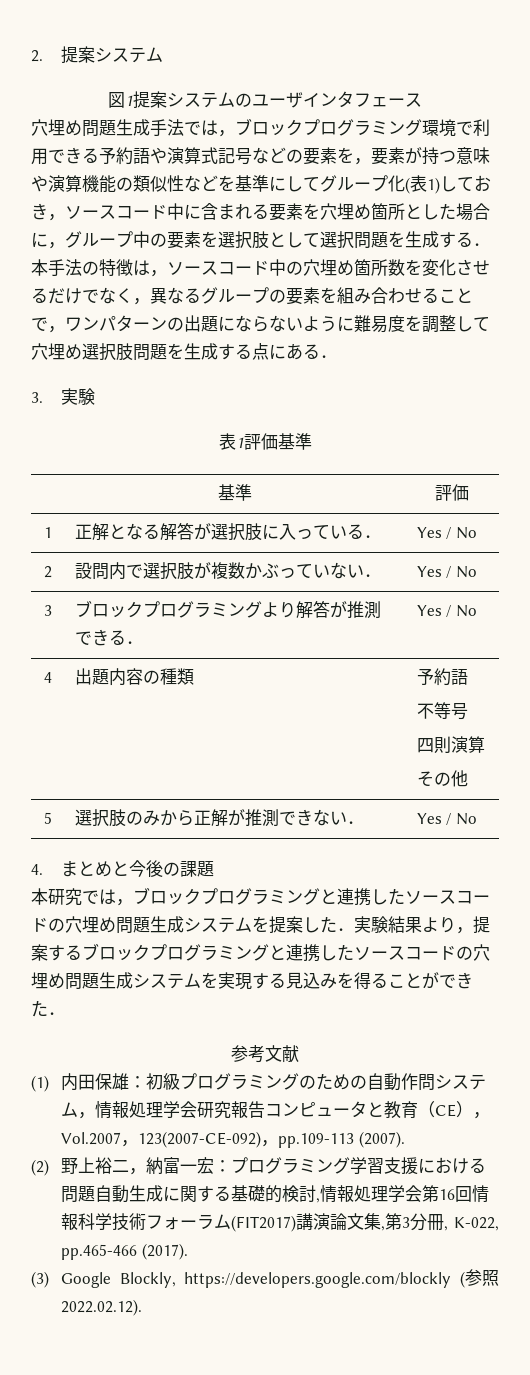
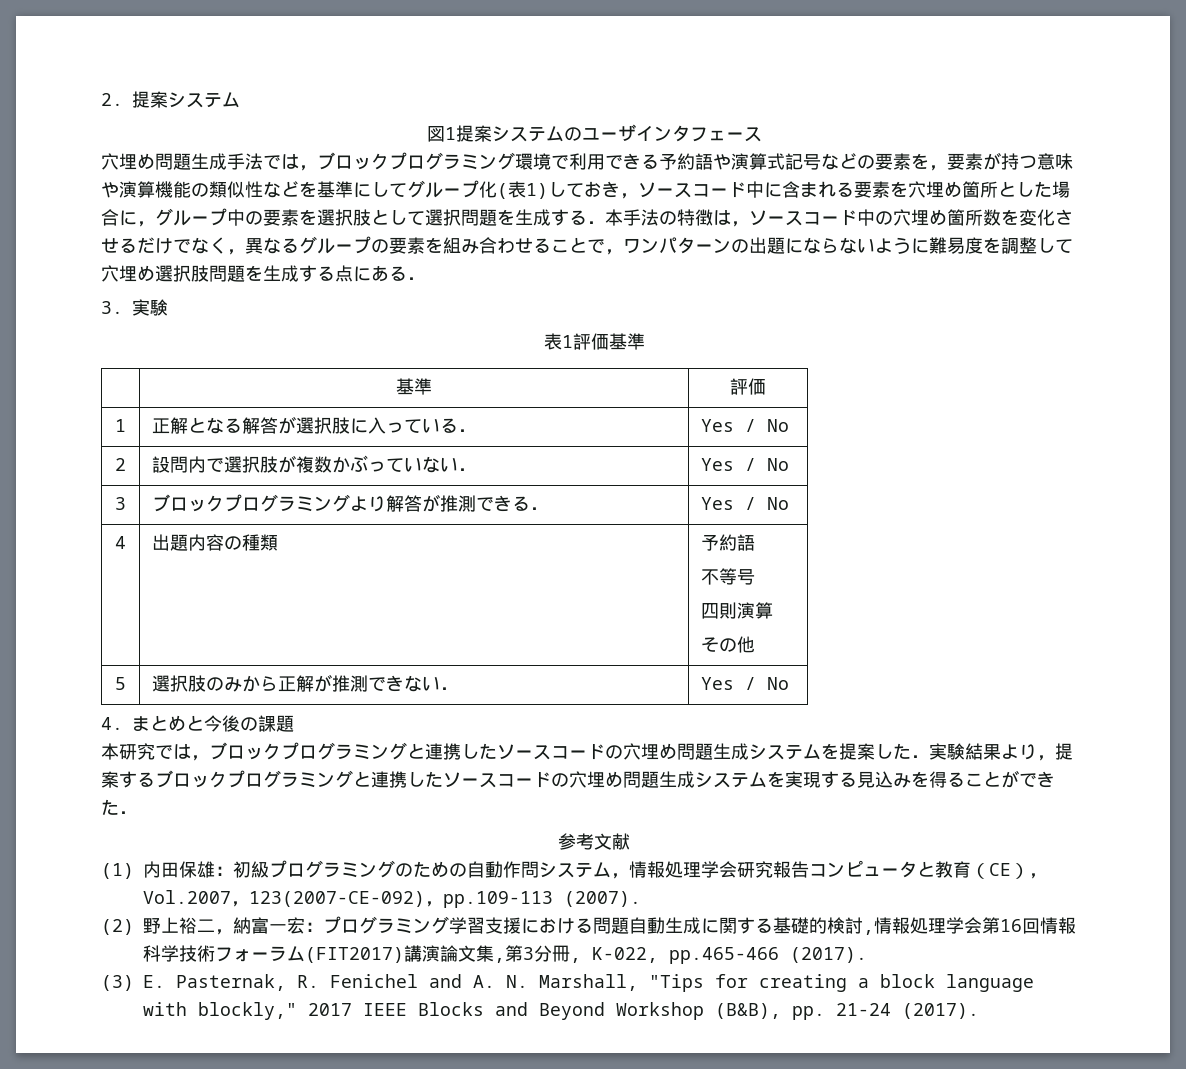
- (3) Google Blockly, https://developers.google.com/blockly (参照2022.02.12).
+ (3) E. Pasternak, R. Fenichel and A. N. Marshall, "Tips for creating a block language with blockly," 2017 IEEE Blocks and Beyond Workshop (B&B), pp. 21-24 (2017).

